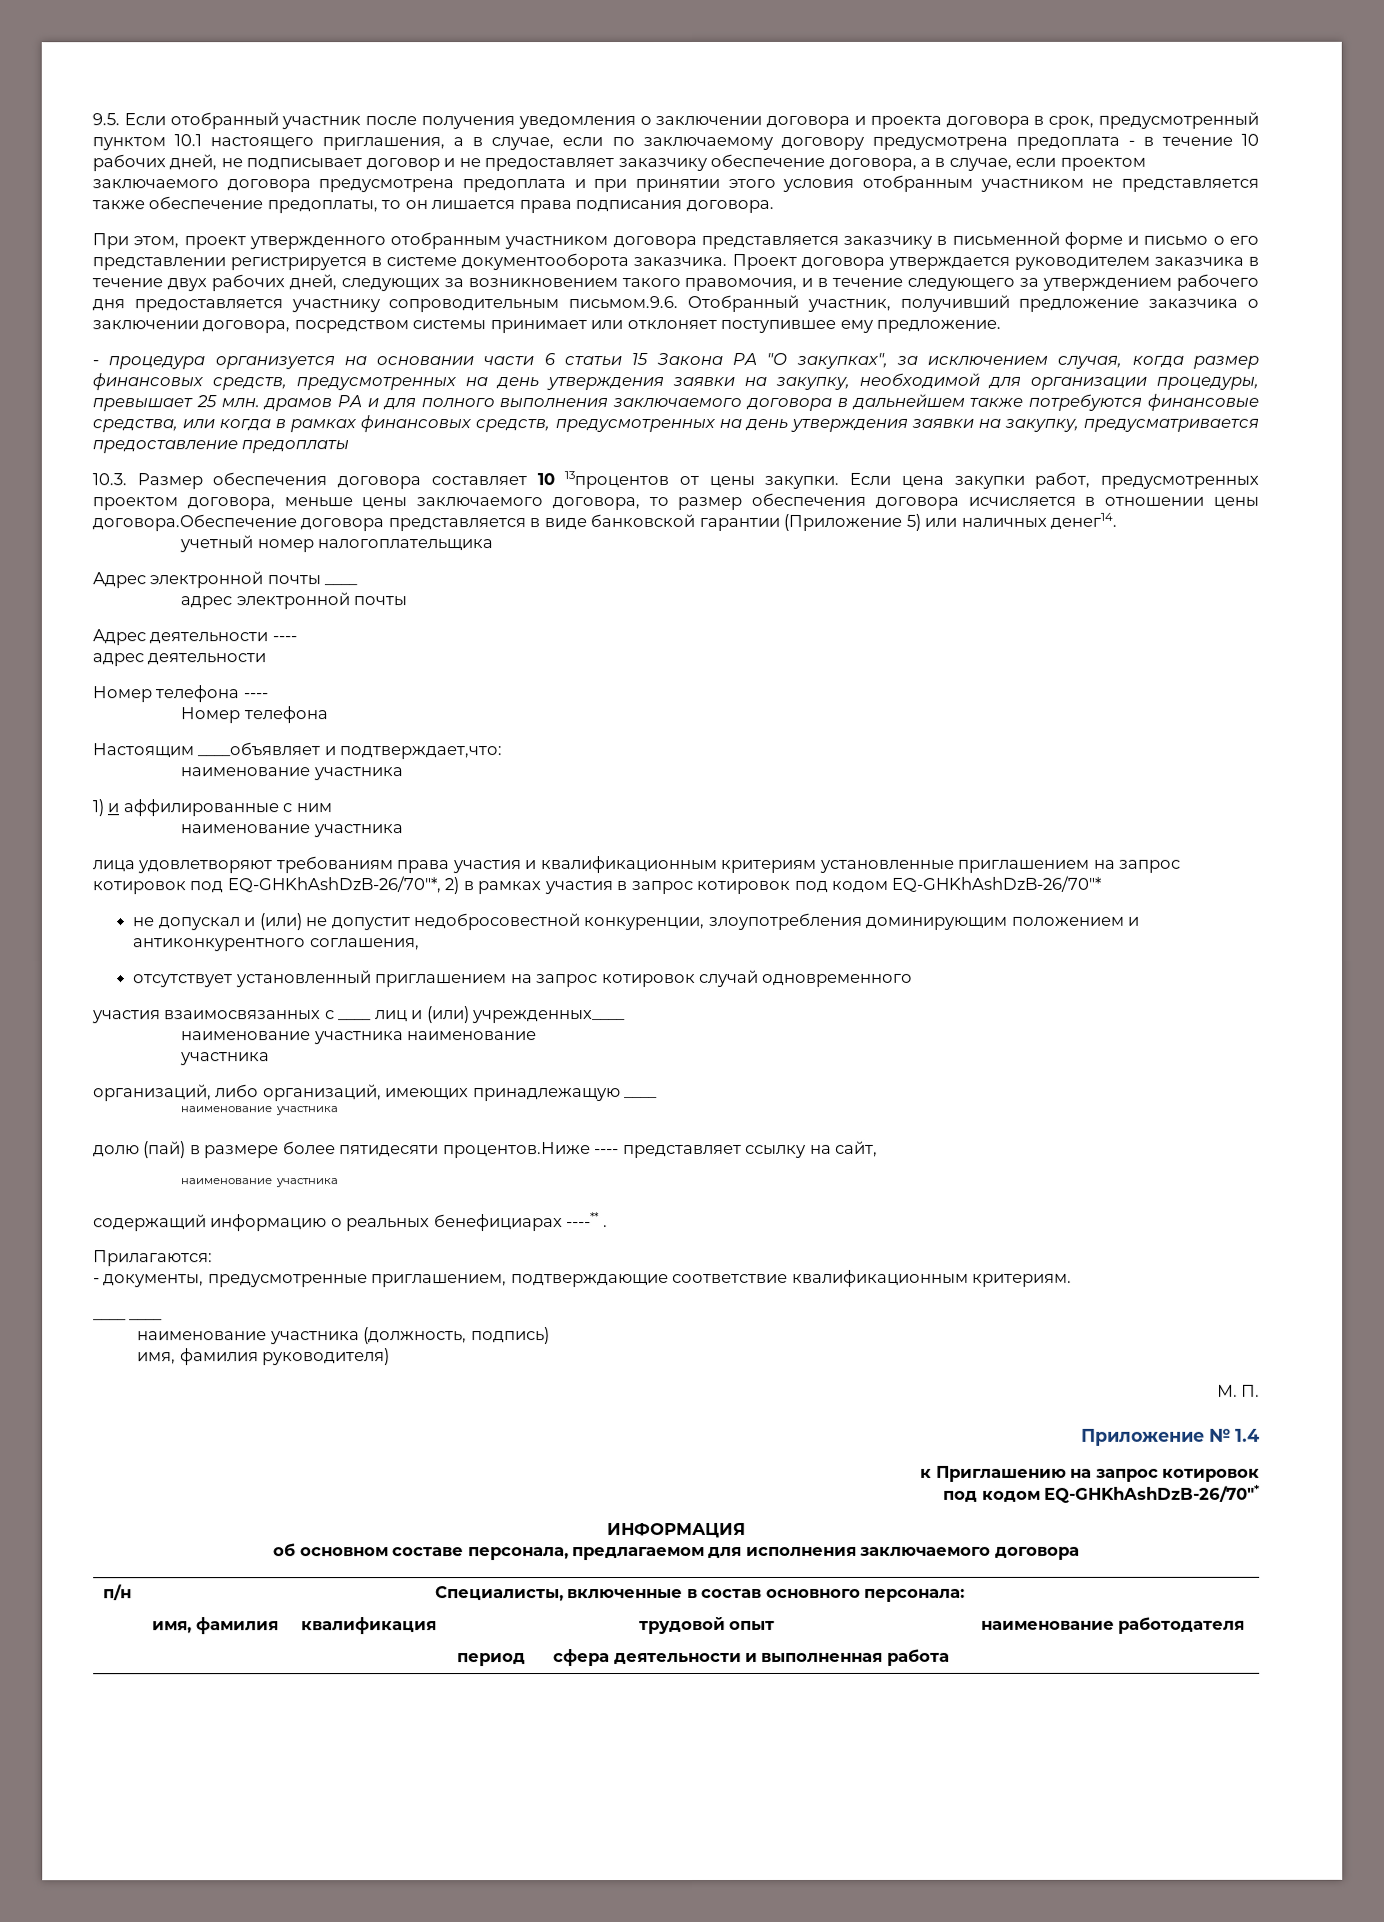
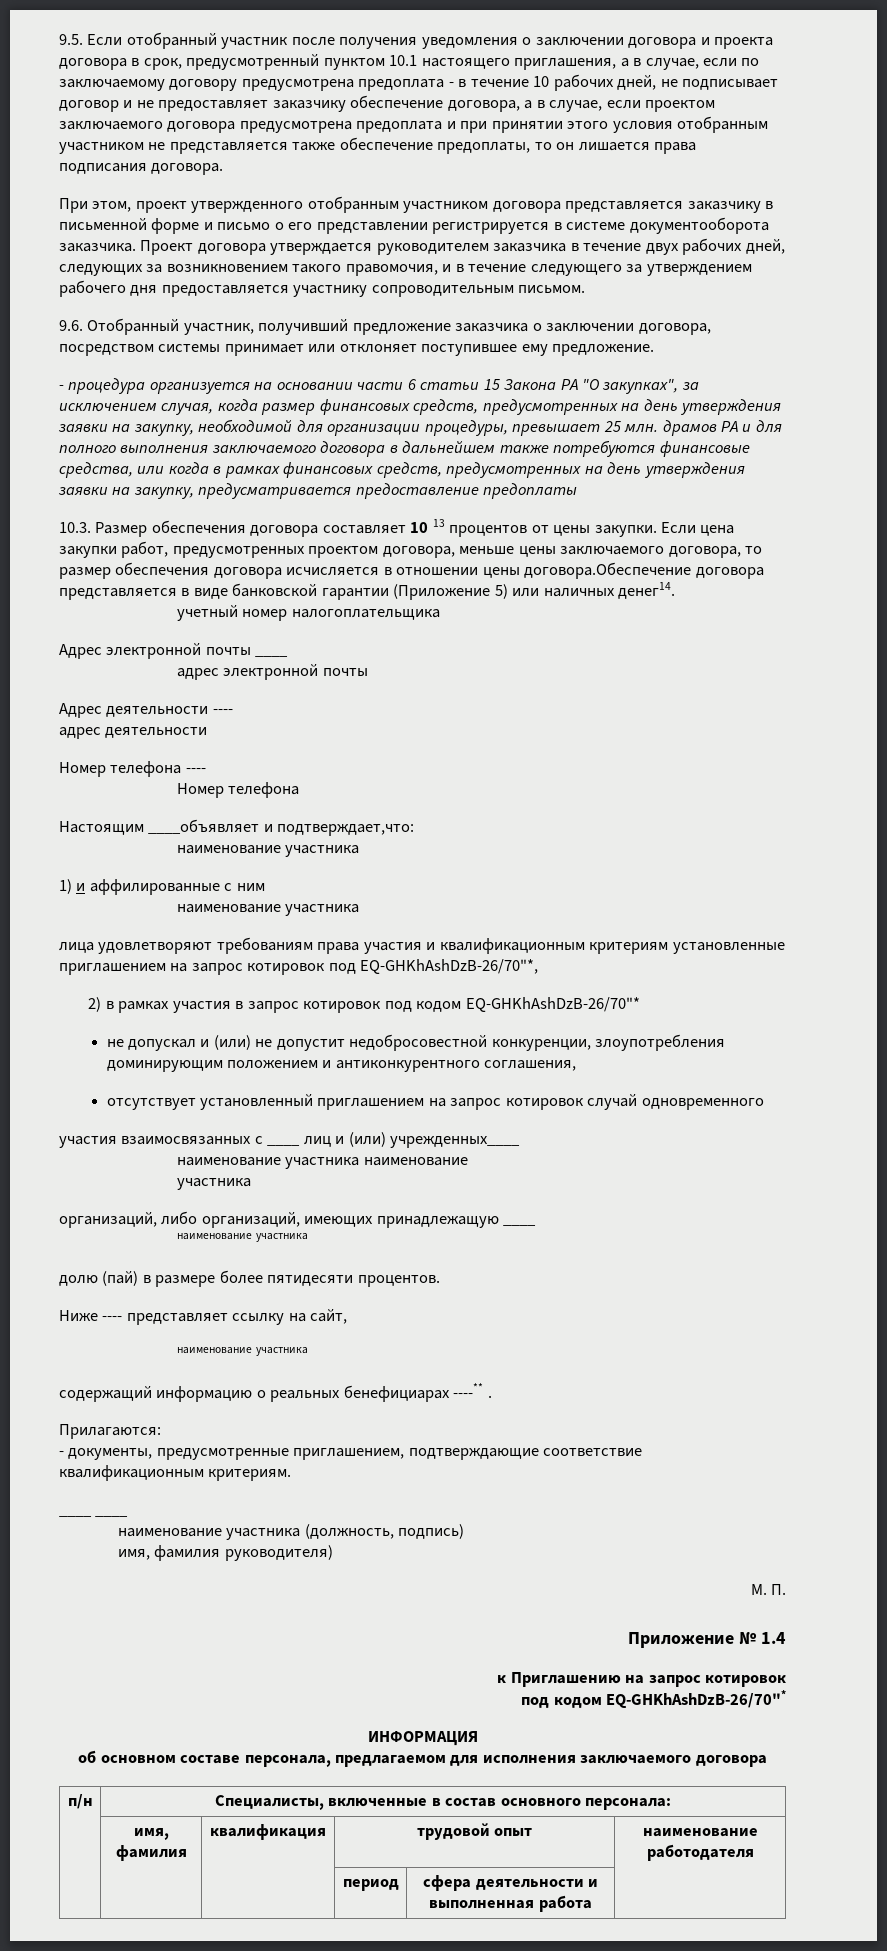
- Проект договора утверждается руководителем заказчика в течение двух рабочих дней, следующих за возникновением такого правомочия, и в течение следующего за утверждением рабочего дня предоставляется участнику сопроводительным письмом.9.6. Отобранный участник, получивший предложение заказчика о заключении договора, посредством системы принимает или отклоняет поступившее ему предложение.
+ Проект договора утверждается руководителем заказчика в течение двух рабочих дней, следующих за возникновением такого правомочия, и в течение следующего за утверждением рабочего дня предоставляется участнику сопроводительным письмом.
+ 9.6. Отобранный участник, получивший предложение заказчика о заключении договора, посредством системы принимает или отклоняет поступившее ему предложение.
- 10.3. Размер обеспечения договора составляет 10 13процентов от цены закупки.
+ 10.3. Размер обеспечения договора составляет 10 13 процентов от цены закупки.
- лица удовлетворяют требованиям права участия и квалификационным критериям установленные приглашением на запрос котировок под EQ-GHKhAshDzB-26/70"*, 2) в рамках участия в запрос котировок под кодом EQ-GHKhAshDzB-26/70"*
+ лица удовлетворяют требованиям права участия и квалификационным критериям установленные приглашением на запрос котировок под EQ-GHKhAshDzB-26/70"*,
+ 2) в рамках участия в запрос котировок под кодом EQ-GHKhAshDzB-26/70"*
- долю (пай) в размере более пятидесяти процентов.Ниже ---- представляет ссылку на сайт,
+ долю (пай) в размере более пятидесяти процентов.
+ Ниже ---- представляет ссылку на сайт,

